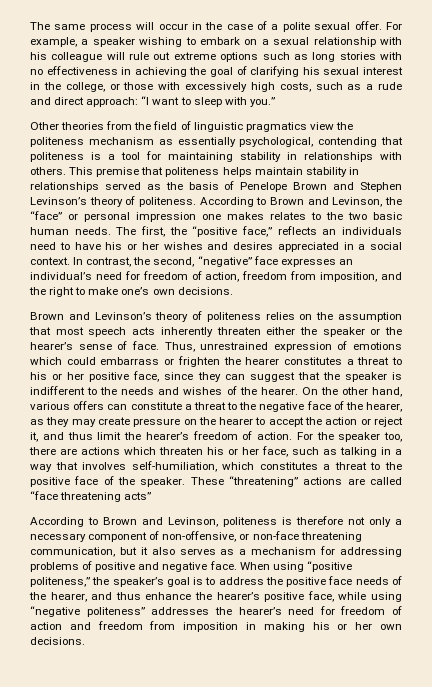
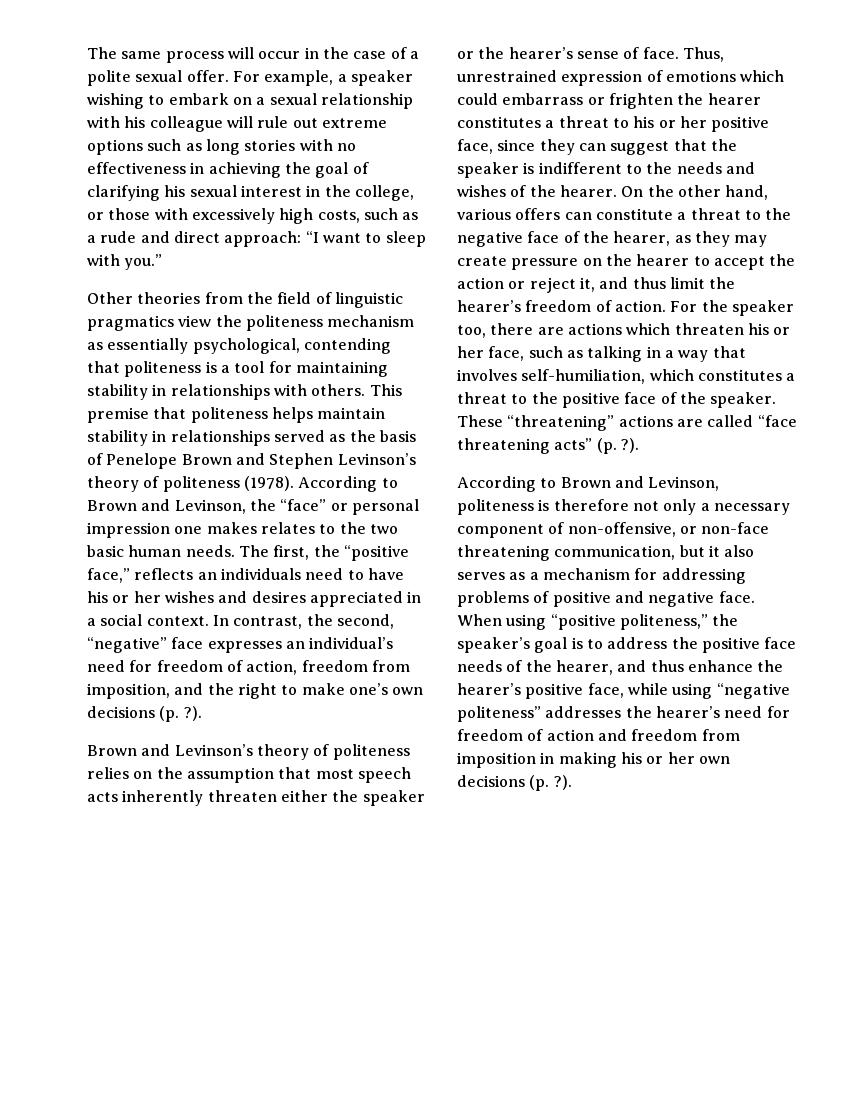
- This premise that politeness helps maintain stability in relationships served as the basis of Penelope Brown and Stephen Levinson’s theory of politeness.
+ This premise that politeness helps maintain stability in relationships served as the basis of Penelope Brown and Stephen Levinson’s theory of politeness (1978).
- In contrast, the second, “negative” face expresses an individual’s need for freedom of action, freedom from imposition, and the right to make one’s own decisions.
+ In contrast, the second, “negative” face expresses an individual’s need for freedom of action, freedom from imposition, and the right to make one’s own decisions (p. ?).
- These “threatening” actions are called “face threatening acts”
+ These “threatening” actions are called “face threatening acts” (p. ?).
- When using “positive politeness,” the speaker’s goal is to address the positive face needs of the hearer, and thus enhance the hearer’s positive face, while using “negative politeness” addresses the hearer’s need for freedom of action and freedom from imposition in making his or her own decisions.
+ When using “positive politeness,” the speaker’s goal is to address the positive face needs of the hearer, and thus enhance the hearer’s positive face, while using “negative politeness” addresses the hearer’s need for freedom of action and freedom from imposition in making his or her own decisions (p. ?).

